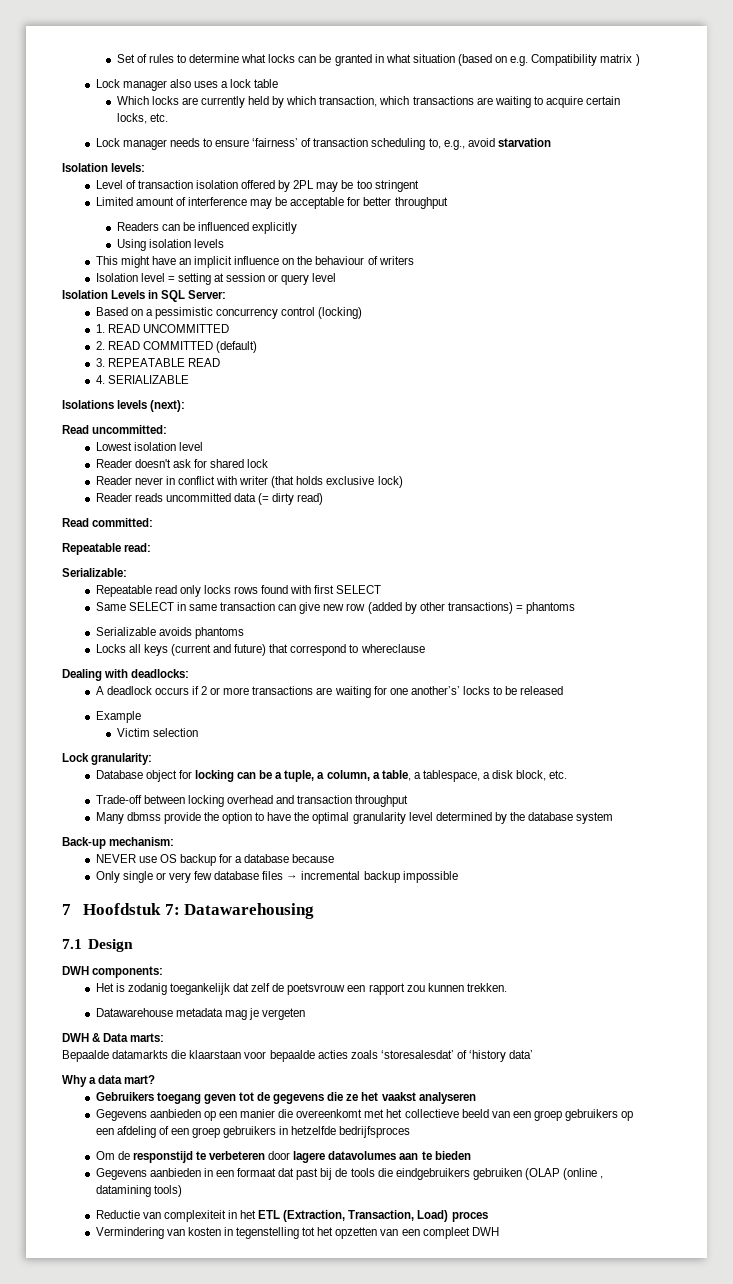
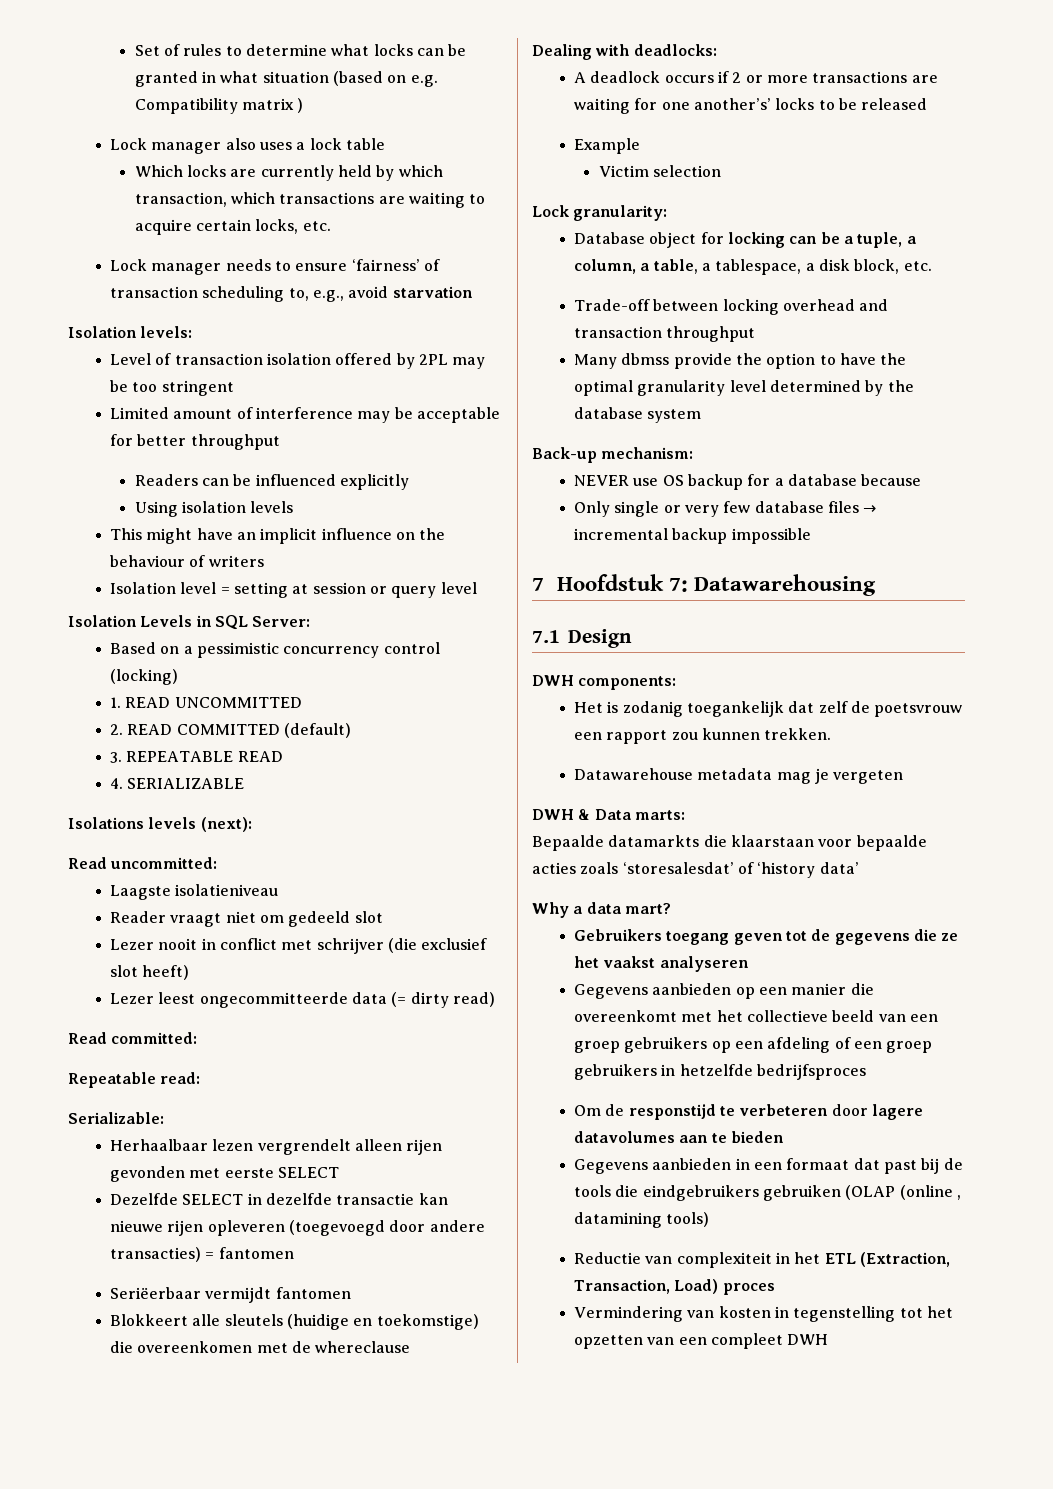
- Lowest isolation level
- Reader doesn't ask for shared lock
- Reader never in conflict with writer (that holds exclusive lock)
- Reader reads uncommitted data (= dirty read)
+ Laagste isolatieniveau
+ Reader vraagt niet om gedeeld slot
+ Lezer nooit in conflict met schrijver (die exclusief slot heeft)
+ Lezer leest ongecommitteerde data (= dirty read)
- Repeatable read only locks rows found with first SELECT
+ Herhaalbaar lezen vergrendelt alleen rijen gevonden met eerste SELECT
- Same SELECT in same transaction can give new row (added by other transactions) = phantoms
- Serializable avoids phantoms
- Locks all keys (current and future) that correspond to whereclause
+ Dezelfde SELECT in dezelfde transactie kan nieuwe rijen opleveren (toegevoegd door andere transacties) = fantomen
+ Seriëerbaar vermijdt fantomen
+ Blokkeert alle sleutels (huidige en toekomstige) die overeenkomen met de whereclause

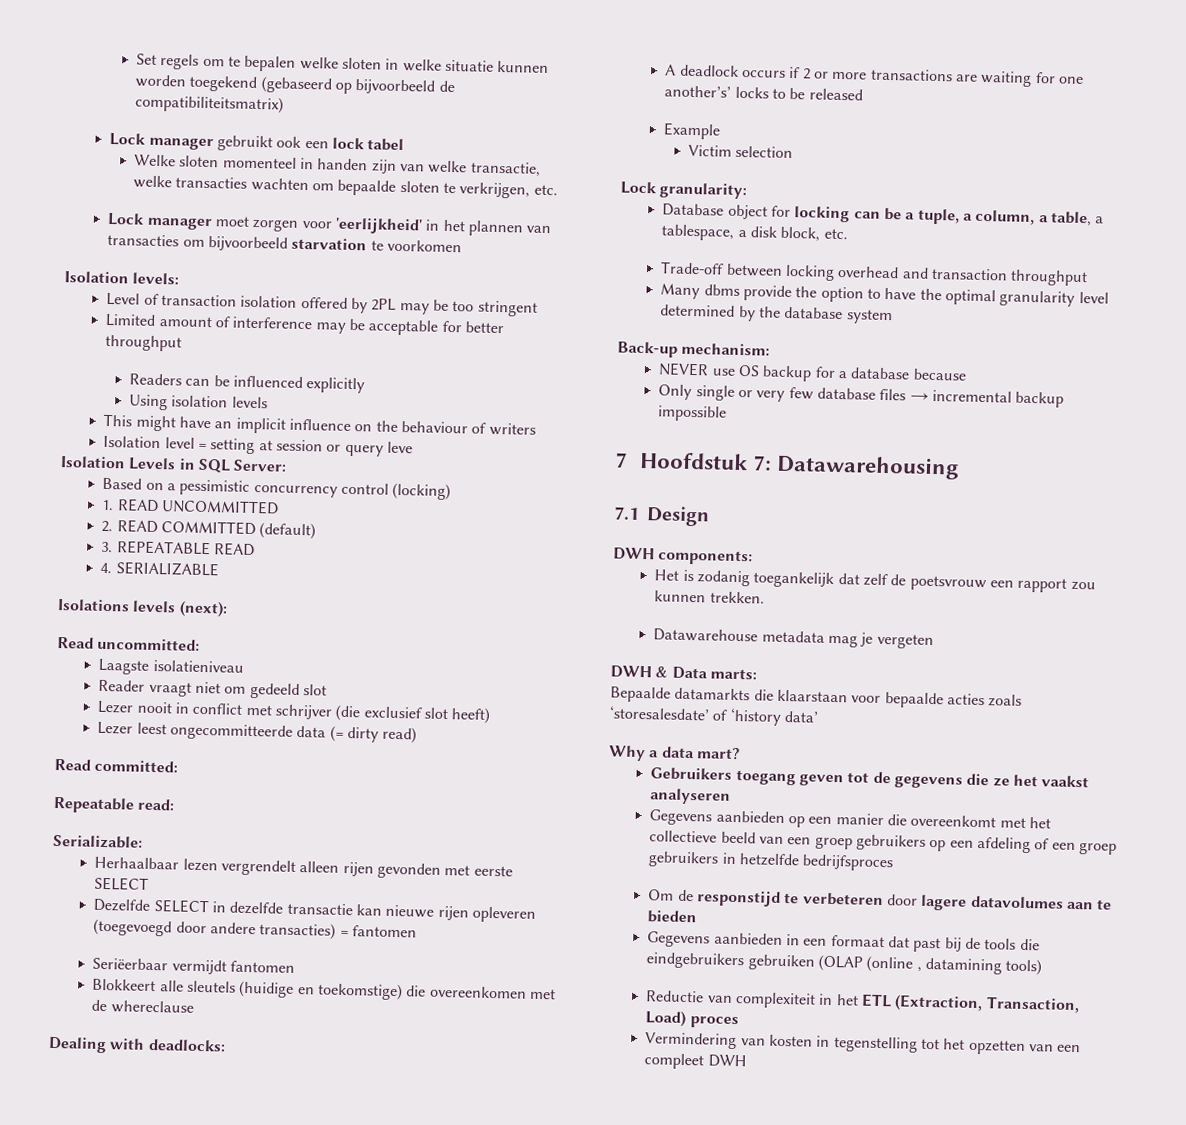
- Set of rules to determine what locks can be granted in what situation (based on e.g. Compatibility matrix )
- Lock manager also uses a lock table
- Which locks are currently held by which transaction, which transactions are waiting to acquire certain locks, etc.
- Lock manager needs to ensure ‘fairness’ of transaction scheduling to, e.g., avoid starvation
+ Set regels om te bepalen welke sloten in welke situatie kunnen worden toegekend (gebaseerd op bijvoorbeeld de compatibiliteitsmatrix)
+ Lock manager gebruikt ook een lock tabel
+ Welke sloten momenteel in handen zijn van welke transactie, welke transacties wachten om bepaalde sloten te verkrijgen, etc.
+ Lock manager moet zorgen voor 'eerlijkheid' in het plannen van transacties om bijvoorbeeld starvation te voorkomen
- Isolation level = setting at session or query level
+ Isolation level = setting at session or query leve
- Many dbmss provide the option to have the optimal granularity level determined by the database system
+ Many dbms provide the option to have the optimal granularity level determined by the database system
- Bepaalde datamarkts die klaarstaan voor bepaalde acties zoals ‘storesalesdat’ of ‘history data’
+ Bepaalde datamarkts die klaarstaan voor bepaalde acties zoals ‘storesalesdate’ of ‘history data’

